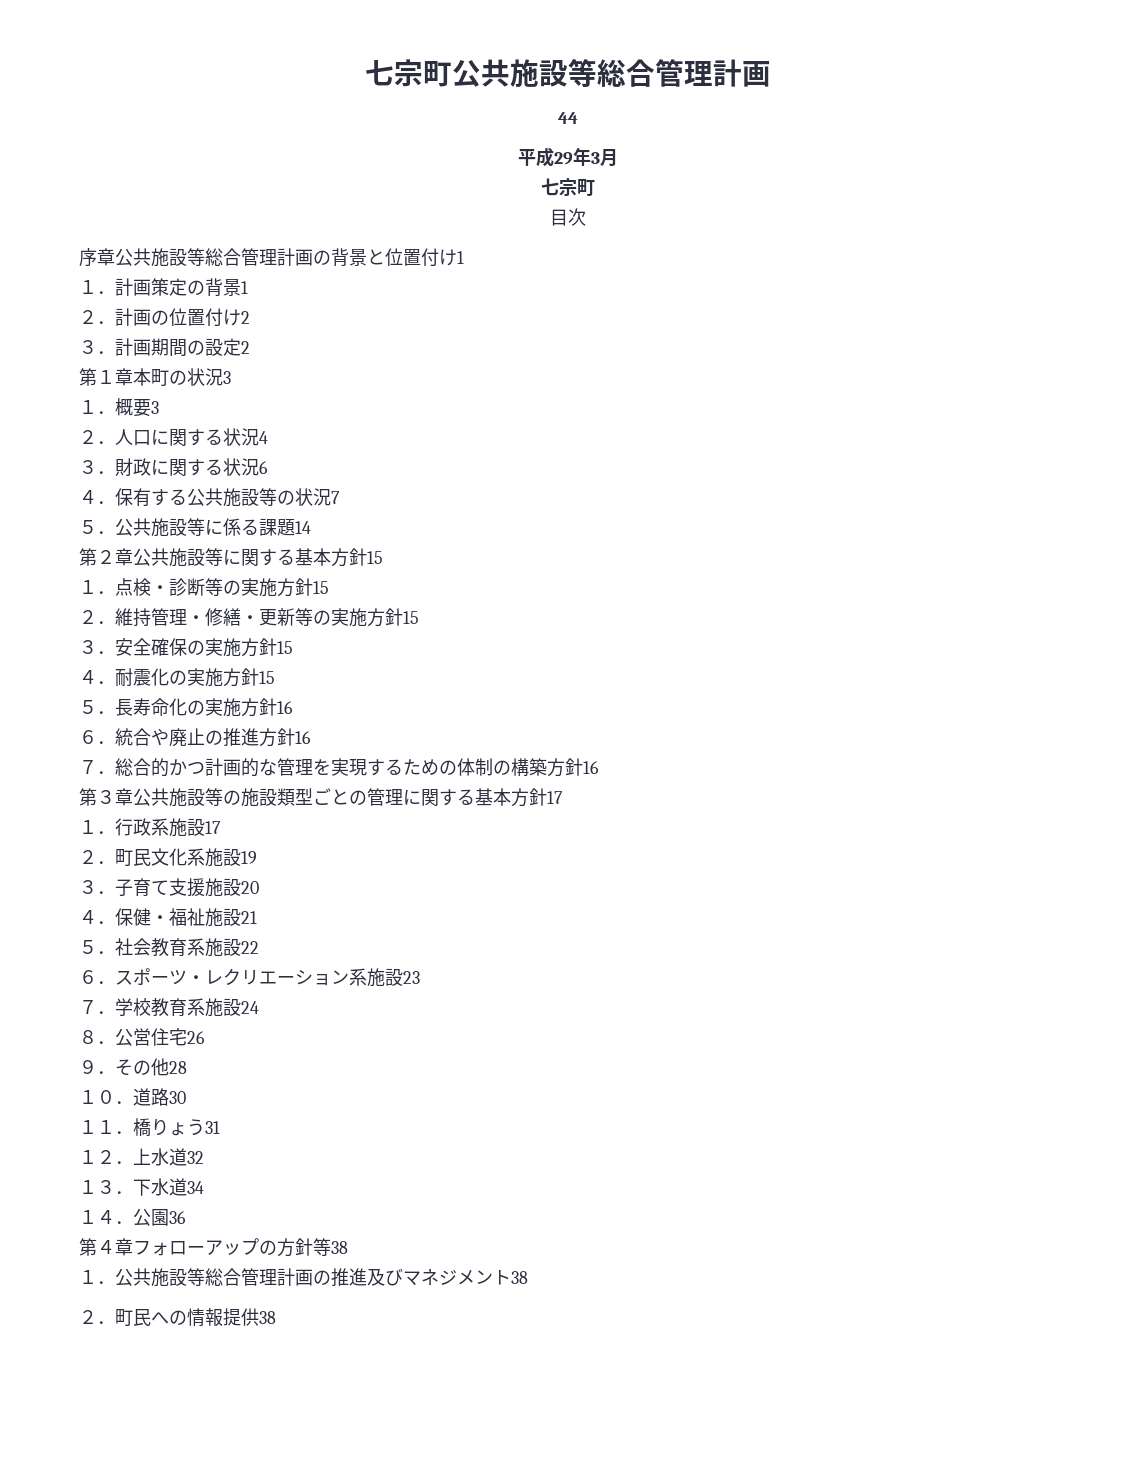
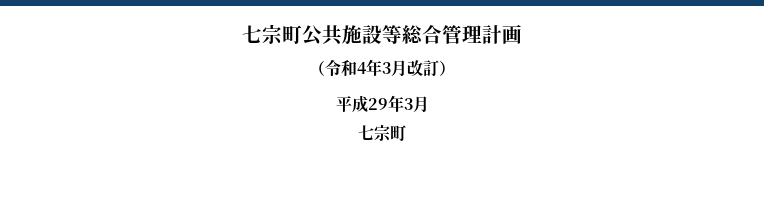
- 44
+ （令和4年3月改訂）
- 目次
- 序章公共施設等総合管理計画の背景と位置付け1
- １．計画策定の背景1
- ２．計画の位置付け2
- ３．計画期間の設定2
- 第１章本町の状況3
- １．概要3
- ２．人口に関する状況4
- ３．財政に関する状況6
- ４．保有する公共施設等の状況7
- ５．公共施設等に係る課題14
- 第２章公共施設等に関する基本方針15
- １．点検・診断等の実施方針15
- ２．維持管理・修繕・更新等の実施方針15
- ３．安全確保の実施方針15
- ４．耐震化の実施方針15
- ５．長寿命化の実施方針16
- ６．統合や廃止の推進方針16
- ７．総合的かつ計画的な管理を実現するための体制の構築方針16
- 第３章公共施設等の施設類型ごとの管理に関する基本方針17
- １．行政系施設17
- ２．町民文化系施設19
- ３．子育て支援施設20
- ４．保健・福祉施設21
- ５．社会教育系施設22
- ６．スポーツ・レクリエーション系施設23
- ７．学校教育系施設24
- ８．公営住宅26
- ９．その他28
- １０．道路30
- １１．橋りょう31
- １２．上水道32
- １３．下水道34
- １４．公園36
- 第４章フォローアップの方針等38
- １．公共施設等総合管理計画の推進及びマネジメント38
- ２．町民への情報提供38

